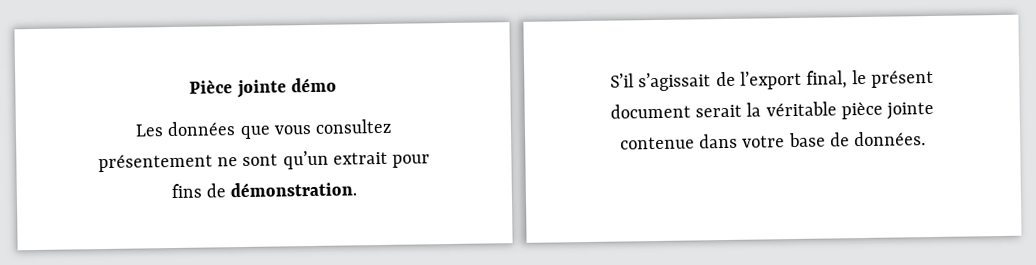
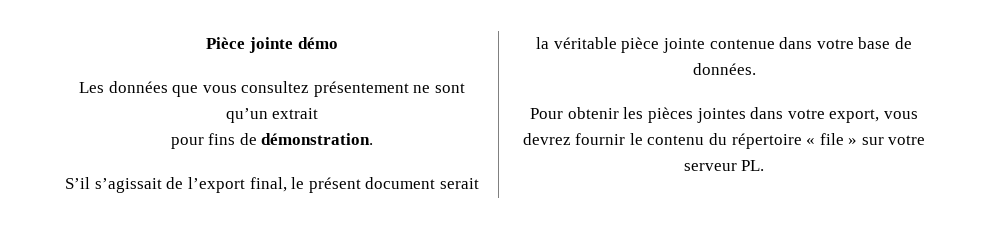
- Les données que vous consultez présentement ne sont qu’un extrait pour fins de démonstration.
+ Les données que vous consultez présentement ne sont qu’un extrait
+ pour fins de démonstration.
+ Pour obtenir les pièces jointes dans votre export, vous devrez fournir le contenu du répertoire « file » sur votre serveur PL.

